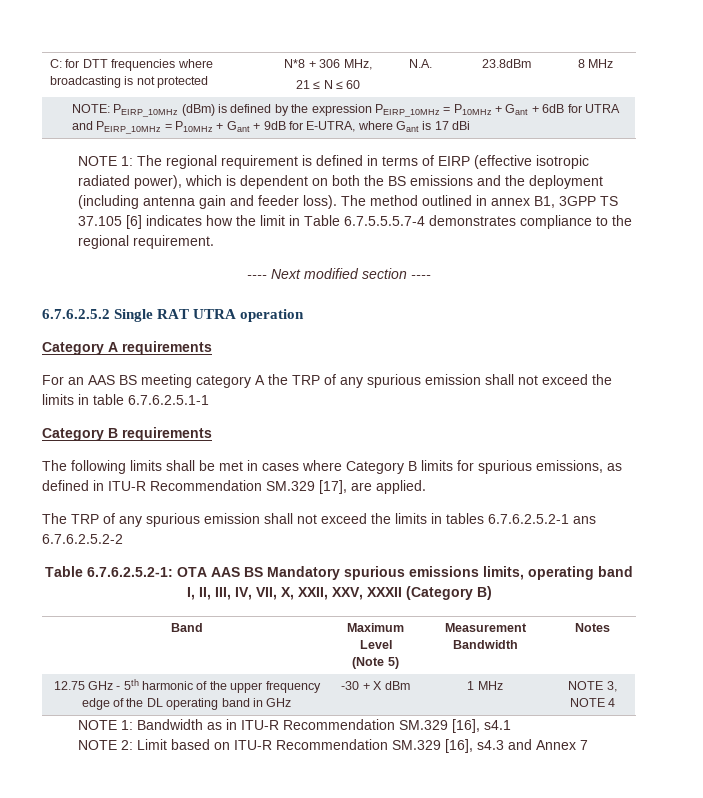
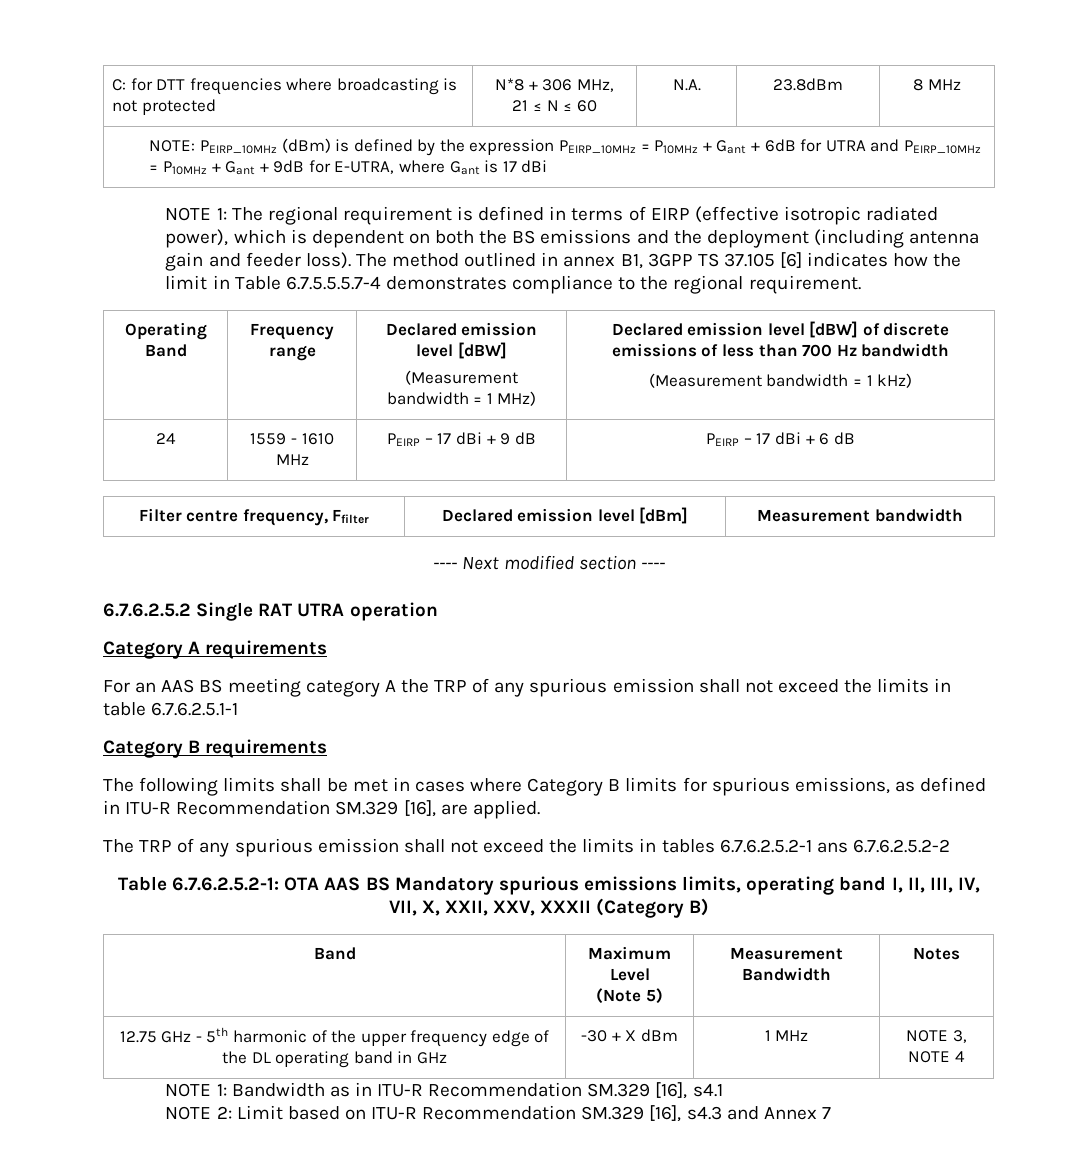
+ Operating Band | Frequency range | Declared emission level [dBW]
+ (Measurement bandwidth = 1 MHz) | Declared emission level [dBW] of discrete emissions of less than 700 Hz bandwidth
+ (Measurement bandwidth = 1 kHz)
+ 24 | 1559 - 1610 MHz | PEIRP – 17 dBi + 9 dB | PEIRP – 17 dBi + 6 dB
+ Filter centre frequency, Ffilter | Declared emission level [dBm] | Measurement bandwidth
- The following limits shall be met in cases where Category B limits for spurious emissions, as defined in ITU-R Recommendation SM.329 [17], are applied.
+ The following limits shall be met in cases where Category B limits for spurious emissions, as defined in ITU-R Recommendation SM.329 [16], are applied.

